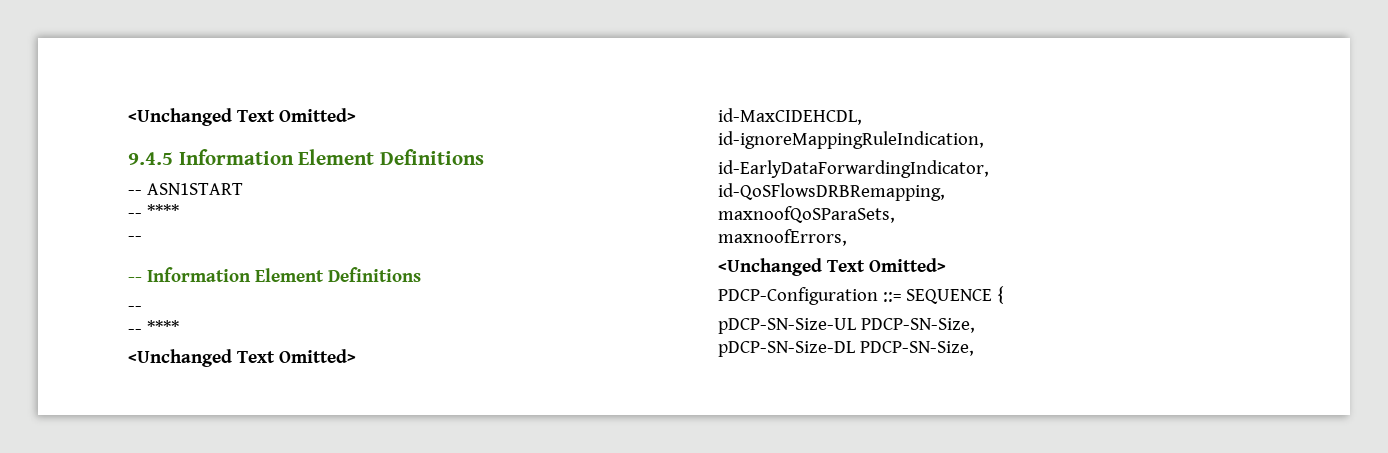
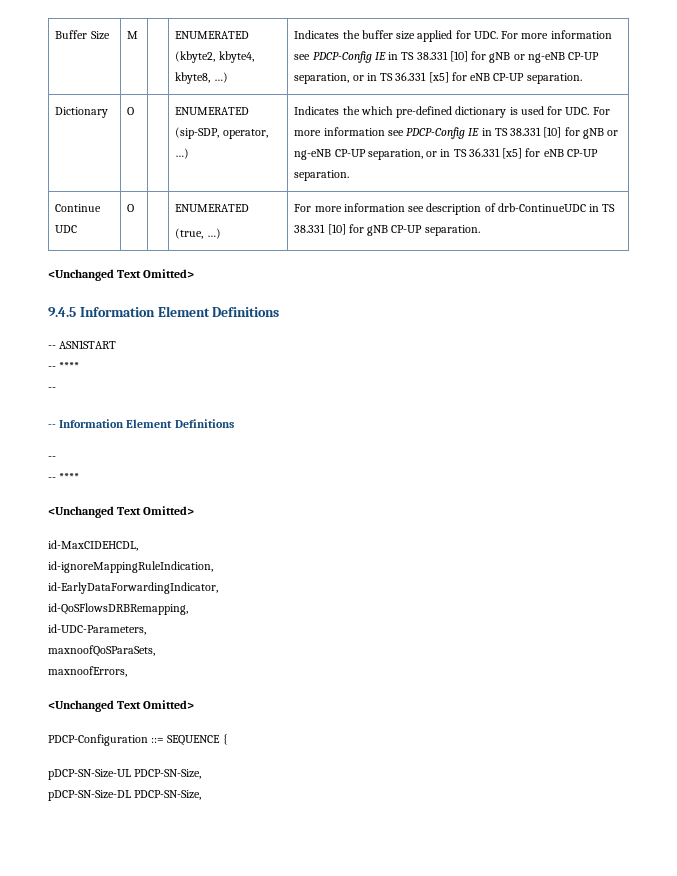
+ Buffer Size | M | | ENUMERATED (kbyte2, kbyte4, kbyte8, …) | Indicates the buffer size applied for UDC. For more information see PDCP-Config IE in TS 38.331 [10] for gNB or ng-eNB CP-UP separation, or in TS 36.331 [x5] for eNB CP-UP separation.
+ Dictionary | O | | ENUMERATED (sip-SDP, operator, …) | Indicates the which pre-defined dictionary is used for UDC. For more information see PDCP-Config IE in TS 38.331 [10] for gNB or ng-eNB CP-UP separation, or in TS 36.331 [x5] for eNB CP-UP separation.
+ Continue UDC | O | | ENUMERATED
+ (true, …) | For more information see description of drb-ContinueUDC in TS 38.331 [10] for gNB CP-UP separation.
+ id-UDC-Parameters,

